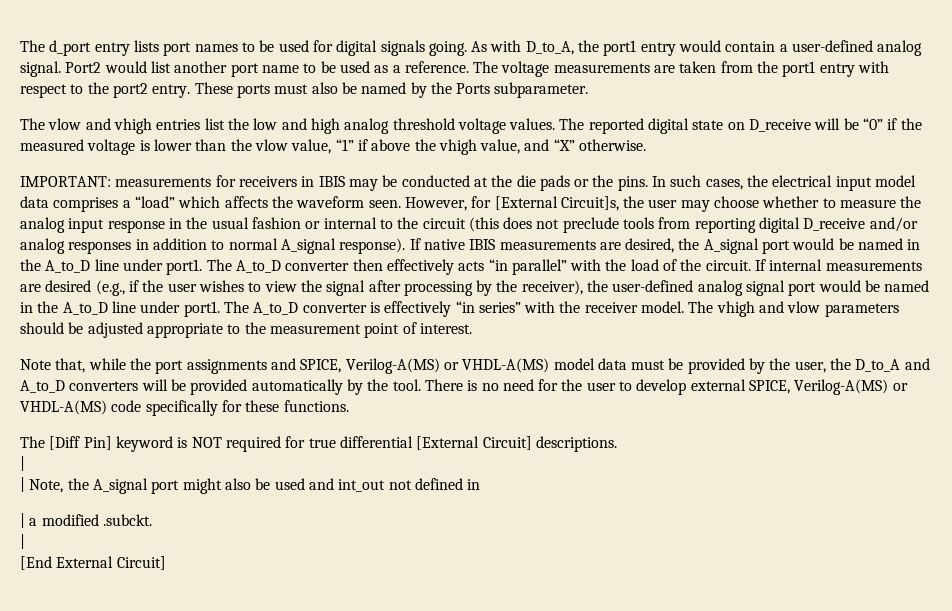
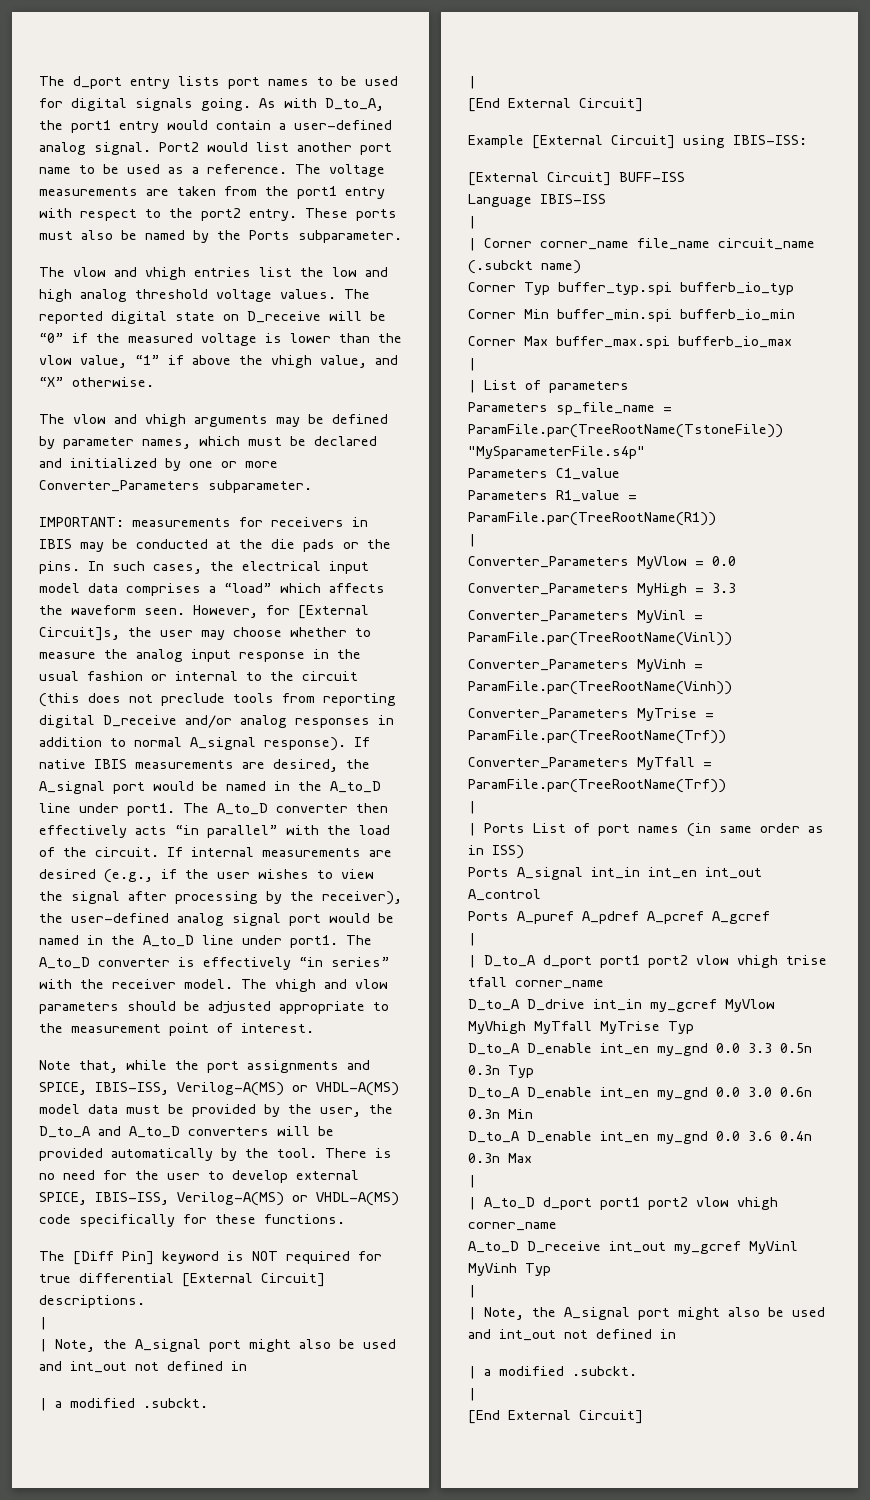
+ The vlow and vhigh arguments may be defined by parameter names, which must be declared and initialized by one or more Converter_Parameters subparameter.
- Note that, while the port assignments and SPICE, Verilog-A(MS) or VHDL-A(MS) model data must be provided by the user, the D_to_A and A_to_D converters will be provided automatically by the tool.
+ Note that, while the port assignments and SPICE, IBIS-ISS, Verilog-A(MS) or VHDL-A(MS) model data must be provided by the user, the D_to_A and A_to_D converters will be provided automatically by the tool.
- There is no need for the user to develop external SPICE, Verilog-A(MS) or VHDL-A(MS) code specifically for these functions.
+ There is no need for the user to develop external SPICE, IBIS-ISS, Verilog-A(MS) or VHDL-A(MS) code specifically for these functions.
+ Example [External Circuit] using IBIS-ISS:
+ [External Circuit] BUFF-ISS
+ Language IBIS-ISS
+ |
+ | Corner corner_name file_name circuit_name (.subckt name)
+ Corner Typ buffer_typ.spi bufferb_io_typ
+ Corner Min buffer_min.spi bufferb_io_min
+ Corner Max buffer_max.spi bufferb_io_max
+ |
+ | List of parameters
+ Parameters sp_file_name = ParamFile.par(TreeRootName(TstoneFile)) "MySparameterFile.s4p"
+ Parameters C1_value
+ Parameters R1_value = ParamFile.par(TreeRootName(R1))
+ |
+ Converter_Parameters MyVlow = 0.0
+ Converter_Parameters MyHigh = 3.3
+ Converter_Parameters MyVinl = ParamFile.par(TreeRootName(Vinl))
+ Converter_Parameters MyVinh = ParamFile.par(TreeRootName(Vinh))
+ Converter_Parameters MyTrise = ParamFile.par(TreeRootName(Trf))
+ Converter_Parameters MyTfall = ParamFile.par(TreeRootName(Trf))
+ |
+ | Ports List of port names (in same order as in ISS)
+ Ports A_signal int_in int_en int_out A_control
+ Ports A_puref A_pdref A_pcref A_gcref
+ |
+ | D_to_A d_port port1 port2 vlow vhigh trise tfall corner_name
+ D_to_A D_drive int_in my_gcref MyVlow MyVhigh MyTfall MyTrise Typ
+ D_to_A D_enable int_en my_gnd 0.0 3.3 0.5n 0.3n Typ
+ D_to_A D_enable int_en my_gnd 0.0 3.0 0.6n 0.3n Min
+ D_to_A D_enable int_en my_gnd 0.0 3.6 0.4n 0.3n Max
+ |
+ | A_to_D d_port port1 port2 vlow vhigh corner_name
+ A_to_D D_receive int_out my_gcref MyVinl MyVinh Typ
+ |
+ | Note, the A_signal port might also be used and int_out not defined in
+ | a modified .subckt.
+ |
+ [End External Circuit]

